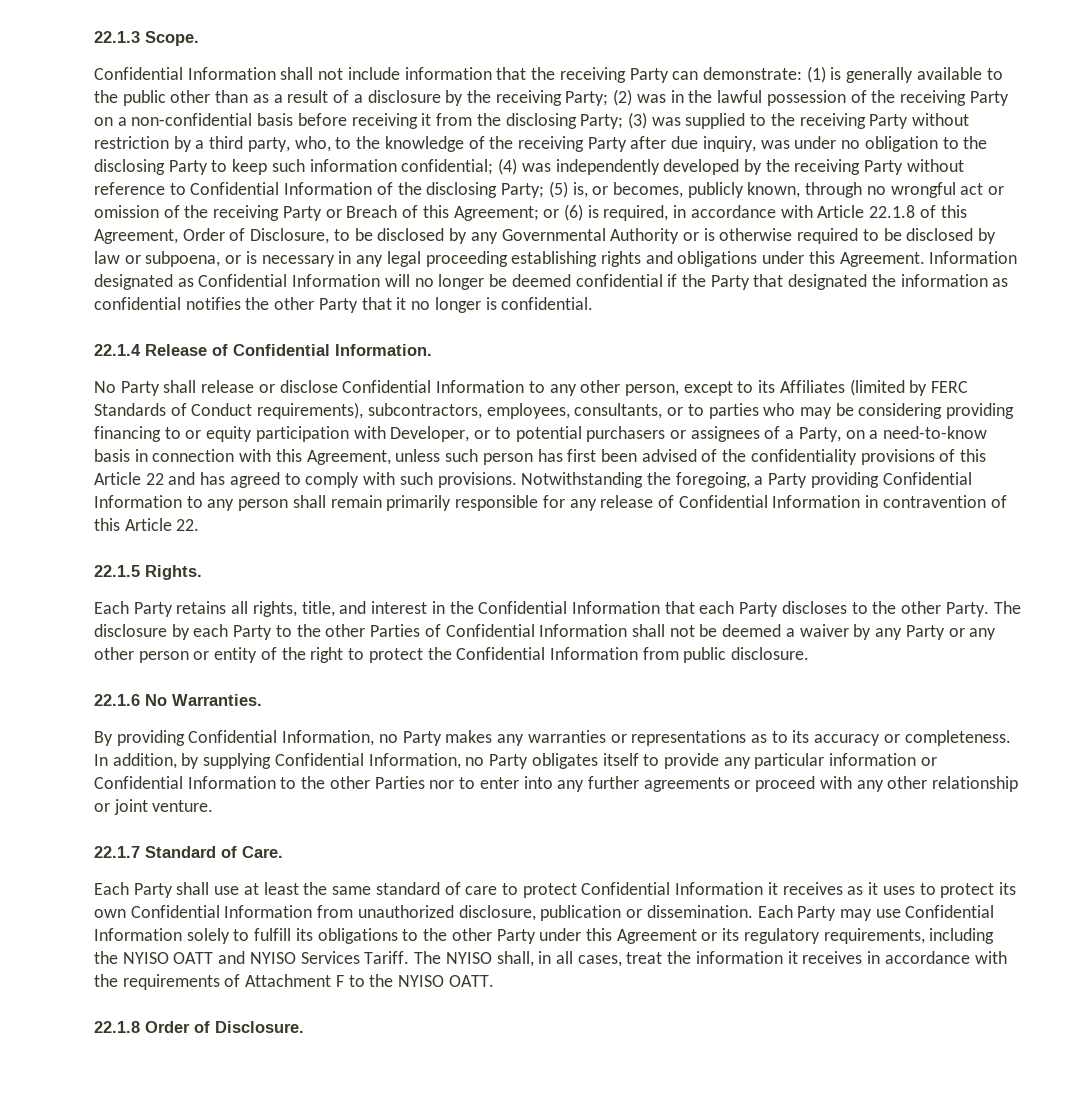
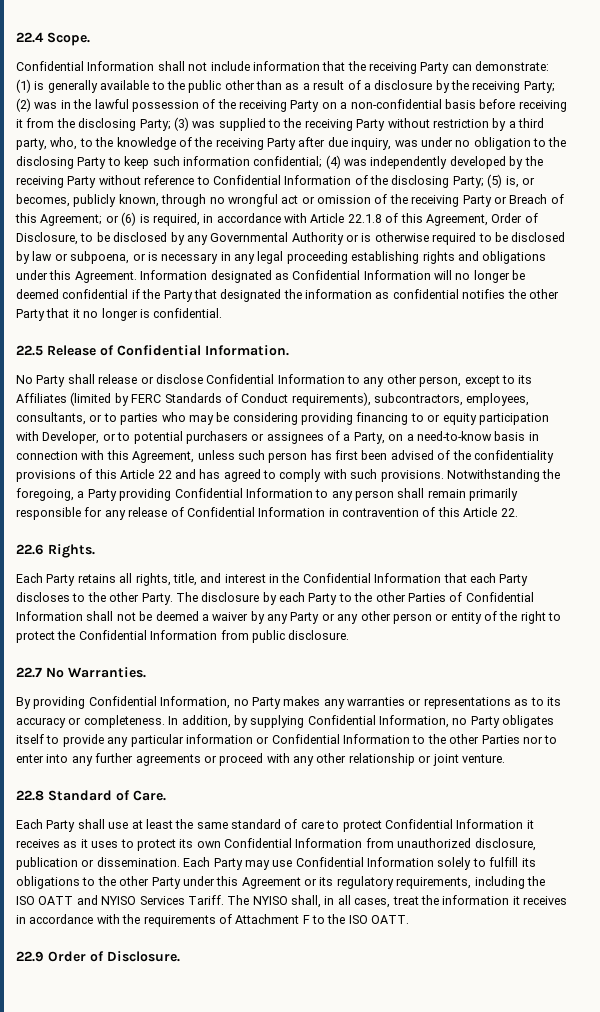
- 22.1.3 Scope.
+ 22.4 Scope.
- 22.1.4 Release of Confidential Information.
+ 22.5 Release of Confidential Information.
- 22.1.5 Rights.
+ 22.6 Rights.
- 22.1.6 No Warranties.
+ 22.7 No Warranties.
- 22.1.7 Standard of Care.
+ 22.8 Standard of Care.
- Each Party may use Confidential Information solely to fulfill its obligations to the other Party under this Agreement or its regulatory requirements, including the NYISO OATT and NYISO Services Tariff.
+ Each Party may use Confidential Information solely to fulfill its obligations to the other Party under this Agreement or its regulatory requirements, including the ISO OATT and NYISO Services Tariff.
- The NYISO shall, in all cases, treat the information it receives in accordance with the requirements of Attachment F to the NYISO OATT.
+ The NYISO shall, in all cases, treat the information it receives in accordance with the requirements of Attachment F to the ISO OATT.
- 22.1.8 Order of Disclosure.
+ 22.9 Order of Disclosure.

